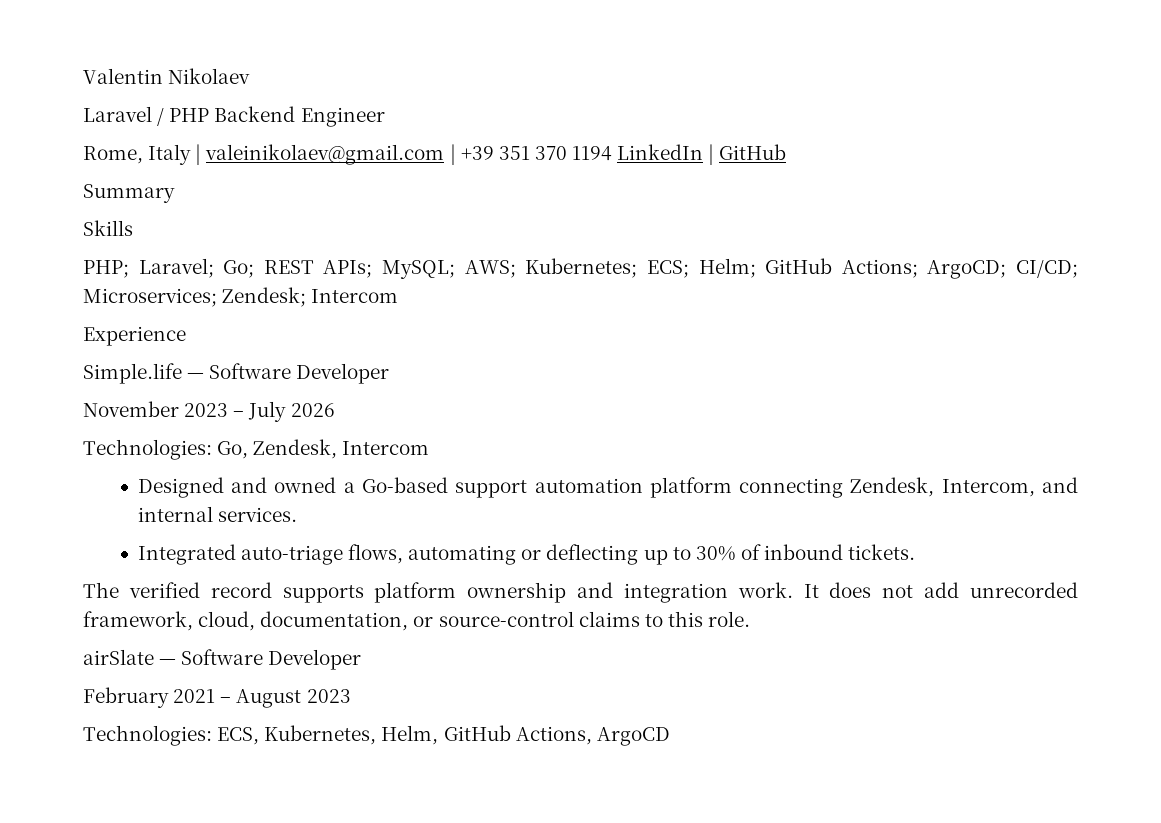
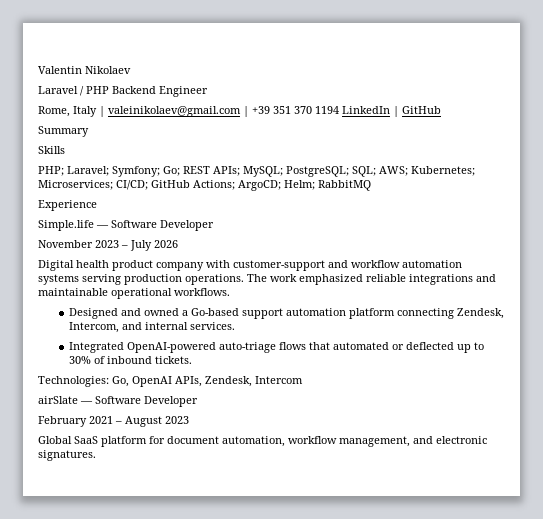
- PHP; Laravel; Go; REST APIs; MySQL; AWS; Kubernetes; ECS; Helm; GitHub Actions; ArgoCD; CI/CD; Microservices; Zendesk; Intercom
+ PHP; Laravel; Symfony; Go; REST APIs; MySQL; PostgreSQL; SQL; AWS; Kubernetes; Microservices; CI/CD; GitHub Actions; ArgoCD; Helm; RabbitMQ
- Technologies: Go, Zendesk, Intercom
+ Digital health product company with customer-support and workflow automation systems serving production operations. The work emphasized reliable integrations and maintainable operational workflows.
- Integrated auto-triage flows, automating or deflecting up to 30% of inbound tickets.
+ Integrated OpenAI-powered auto-triage flows that automated or deflected up to 30% of inbound tickets.
- The verified record supports platform ownership and integration work. It does not add unrecorded framework, cloud, documentation, or source-control claims to this role.
+ Technologies: Go, OpenAI APIs, Zendesk, Intercom
- Technologies: ECS, Kubernetes, Helm, GitHub Actions, ArgoCD
+ Global SaaS platform for document automation, workflow management, and electronic signatures.

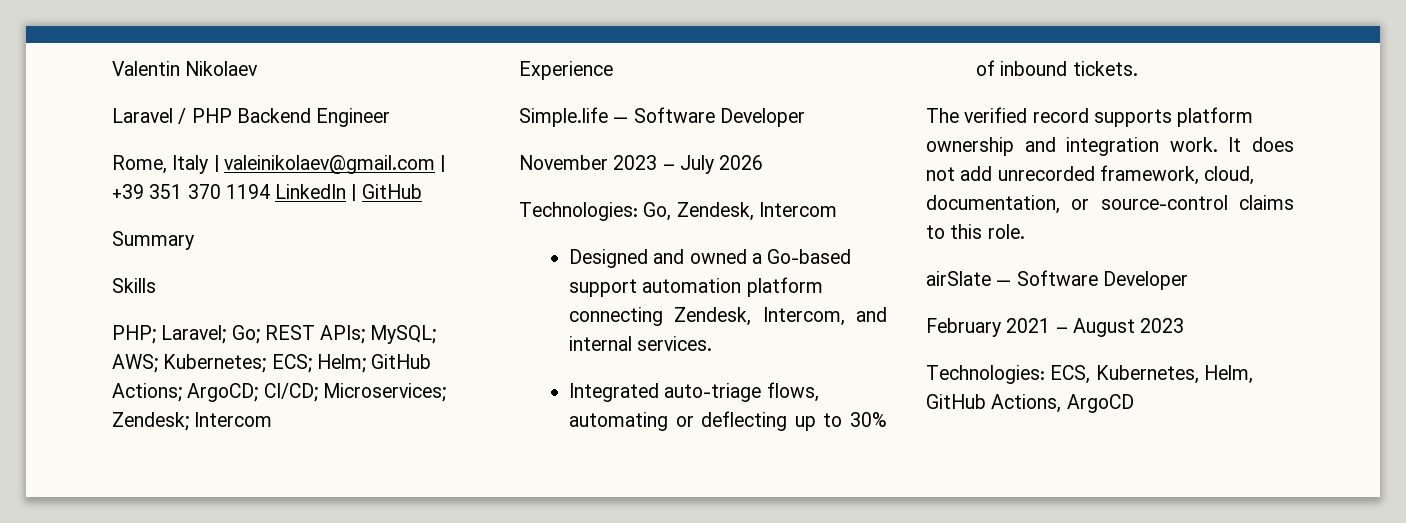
- PHP; Laravel; Symfony; Go; REST APIs; MySQL; PostgreSQL; SQL; AWS; Kubernetes; Microservices; CI/CD; GitHub Actions; ArgoCD; Helm; RabbitMQ
+ PHP; Laravel; Go; REST APIs; MySQL; AWS; Kubernetes; ECS; Helm; GitHub Actions; ArgoCD; CI/CD; Microservices; Zendesk; Intercom
- Digital health product company with customer-support and workflow automation systems serving production operations. The work emphasized reliable integrations and maintainable operational workflows.
+ Technologies: Go, Zendesk, Intercom
- Integrated OpenAI-powered auto-triage flows that automated or deflected up to 30% of inbound tickets.
+ Integrated auto-triage flows, automating or deflecting up to 30% of inbound tickets.
- Technologies: Go, OpenAI APIs, Zendesk, Intercom
+ The verified record supports platform ownership and integration work. It does not add unrecorded framework, cloud, documentation, or source-control claims to this role.
- Global SaaS platform for document automation, workflow management, and electronic signatures.
+ Technologies: ECS, Kubernetes, Helm, GitHub Actions, ArgoCD

